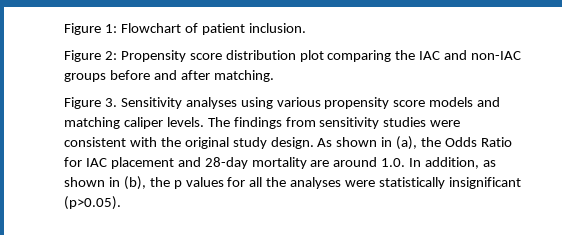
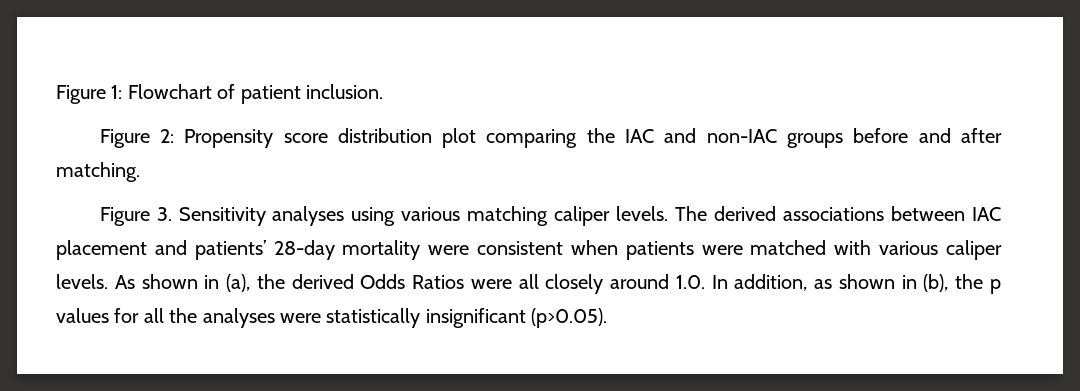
- Figure 3. Sensitivity analyses using various propensity score models and matching caliper levels. The findings from sensitivity studies were consistent with the original study design.
+ Figure 3. Sensitivity analyses using various matching caliper levels. The derived associations between IAC placement and patients’ 28-day mortality were consistent when patients were matched with various caliper levels.
- As shown in (a), the Odds Ratio for IAC placement and 28-day mortality are around 1.0. In addition, as shown in (b), the p values for all the analyses were statistically insignificant (p>0.05).
+ As shown in (a), the derived Odds Ratios were all closely around 1.0. In addition, as shown in (b), the p values for all the analyses were statistically insignificant (p>0.05).

